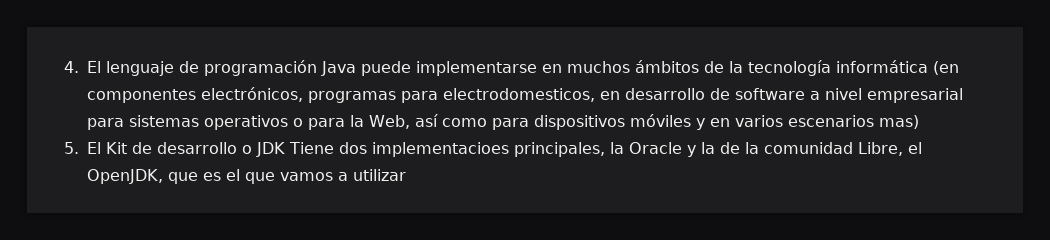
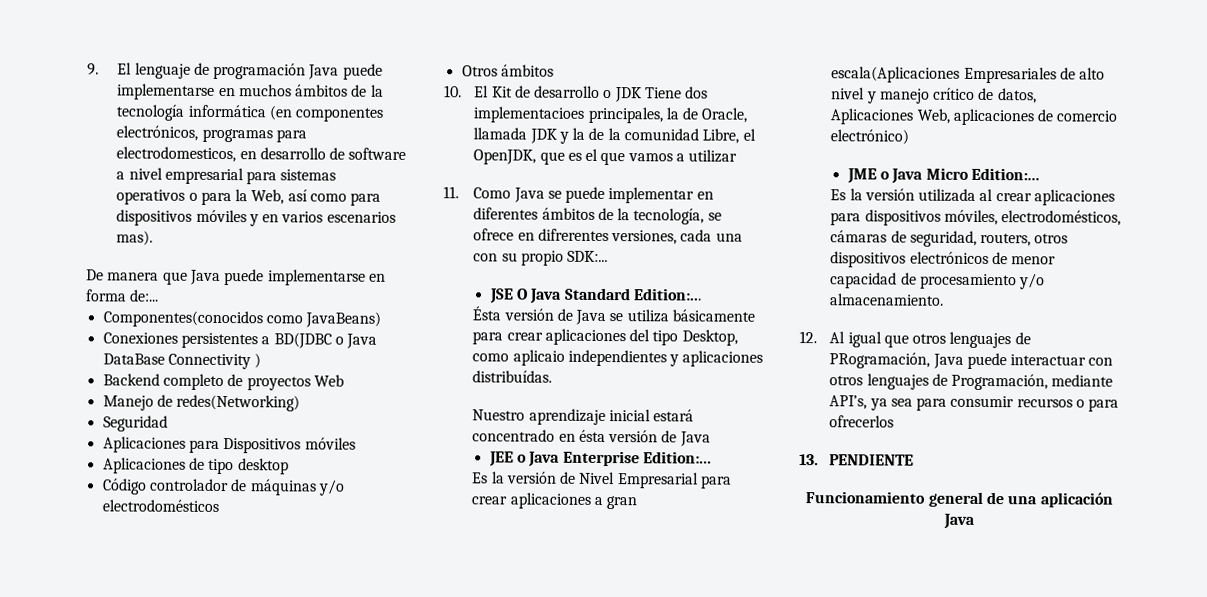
- 4. El lenguaje de programación Java puede implementarse en muchos ámbitos de la tecnología informática (en componentes electrónicos, programas para electrodomesticos, en desarrollo de software a nivel empresarial para sistemas operativos o para la Web, así como para dispositivos móviles y en varios escenarios mas)
- 5. El Kit de desarrollo o JDK Tiene dos implementacioes principales, la Oracle y la de la comunidad Libre, el OpenJDK, que es el que vamos a utilizar
+ 9. El lenguaje de programación Java puede implementarse en muchos ámbitos de la tecnología informática (en componentes electrónicos, programas para electrodomesticos, en desarrollo de software a nivel empresarial para sistemas operativos o para la Web, así como para dispositivos móviles y en varios escenarios mas).
+ De manera que Java puede implementarse en forma de:...
+ Componentes(conocidos como JavaBeans)
+ Conexiones persistentes a BD(JDBC o Java DataBase Connectivity )
+ Backend completo de proyectos Web
+ Manejo de redes(Networking)
+ Seguridad
+ Aplicaciones para Dispositivos móviles
+ Aplicaciones de tipo desktop
+ Código controlador de máquinas y/o electrodomésticos
+ Otros ámbitos
+ 10. El Kit de desarrollo o JDK Tiene dos implementacioes principales, la de Oracle, llamada JDK y la de la comunidad Libre, el OpenJDK, que es el que vamos a utilizar
+ 11. Como Java se puede implementar en diferentes ámbitos de la tecnología, se ofrece en difrerentes versiones, cada una con su propio SDK:...
+ JSE O Java Standard Edition:...
+ Ésta versión de Java se utiliza básicamente para crear aplicaciones del tipo Desktop, como aplicaio independientes y aplicaciones distribuídas.
+ Nuestro aprendizaje inicial estará concentrado en ésta versión de Java
+ JEE o Java Enterprise Edition:...
+ Es la versión de Nivel Empresarial para crear aplicaciones a gran escala(Aplicaciones Empresariales de alto nivel y manejo crítico de datos, Aplicaciones Web, aplicaciones de comercio electrónico)
+ JME o Java Micro Edition:...
+ Es la versión utilizada al crear aplicaciones para dispositivos móviles, electrodomésticos, cámaras de seguridad, routers, otros dispositivos electrónicos de menor capacidad de procesamiento y/o almacenamiento.
+ 12. Al igual que otros lenguajes de PRogramación, Java puede interactuar con otros lenguajes de Programación, mediante API’s, ya sea para consumir recursos o para ofrecerlos
+ 13. PENDIENTE
+ Funcionamiento general de una aplicación Java

